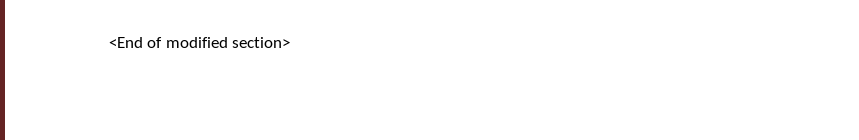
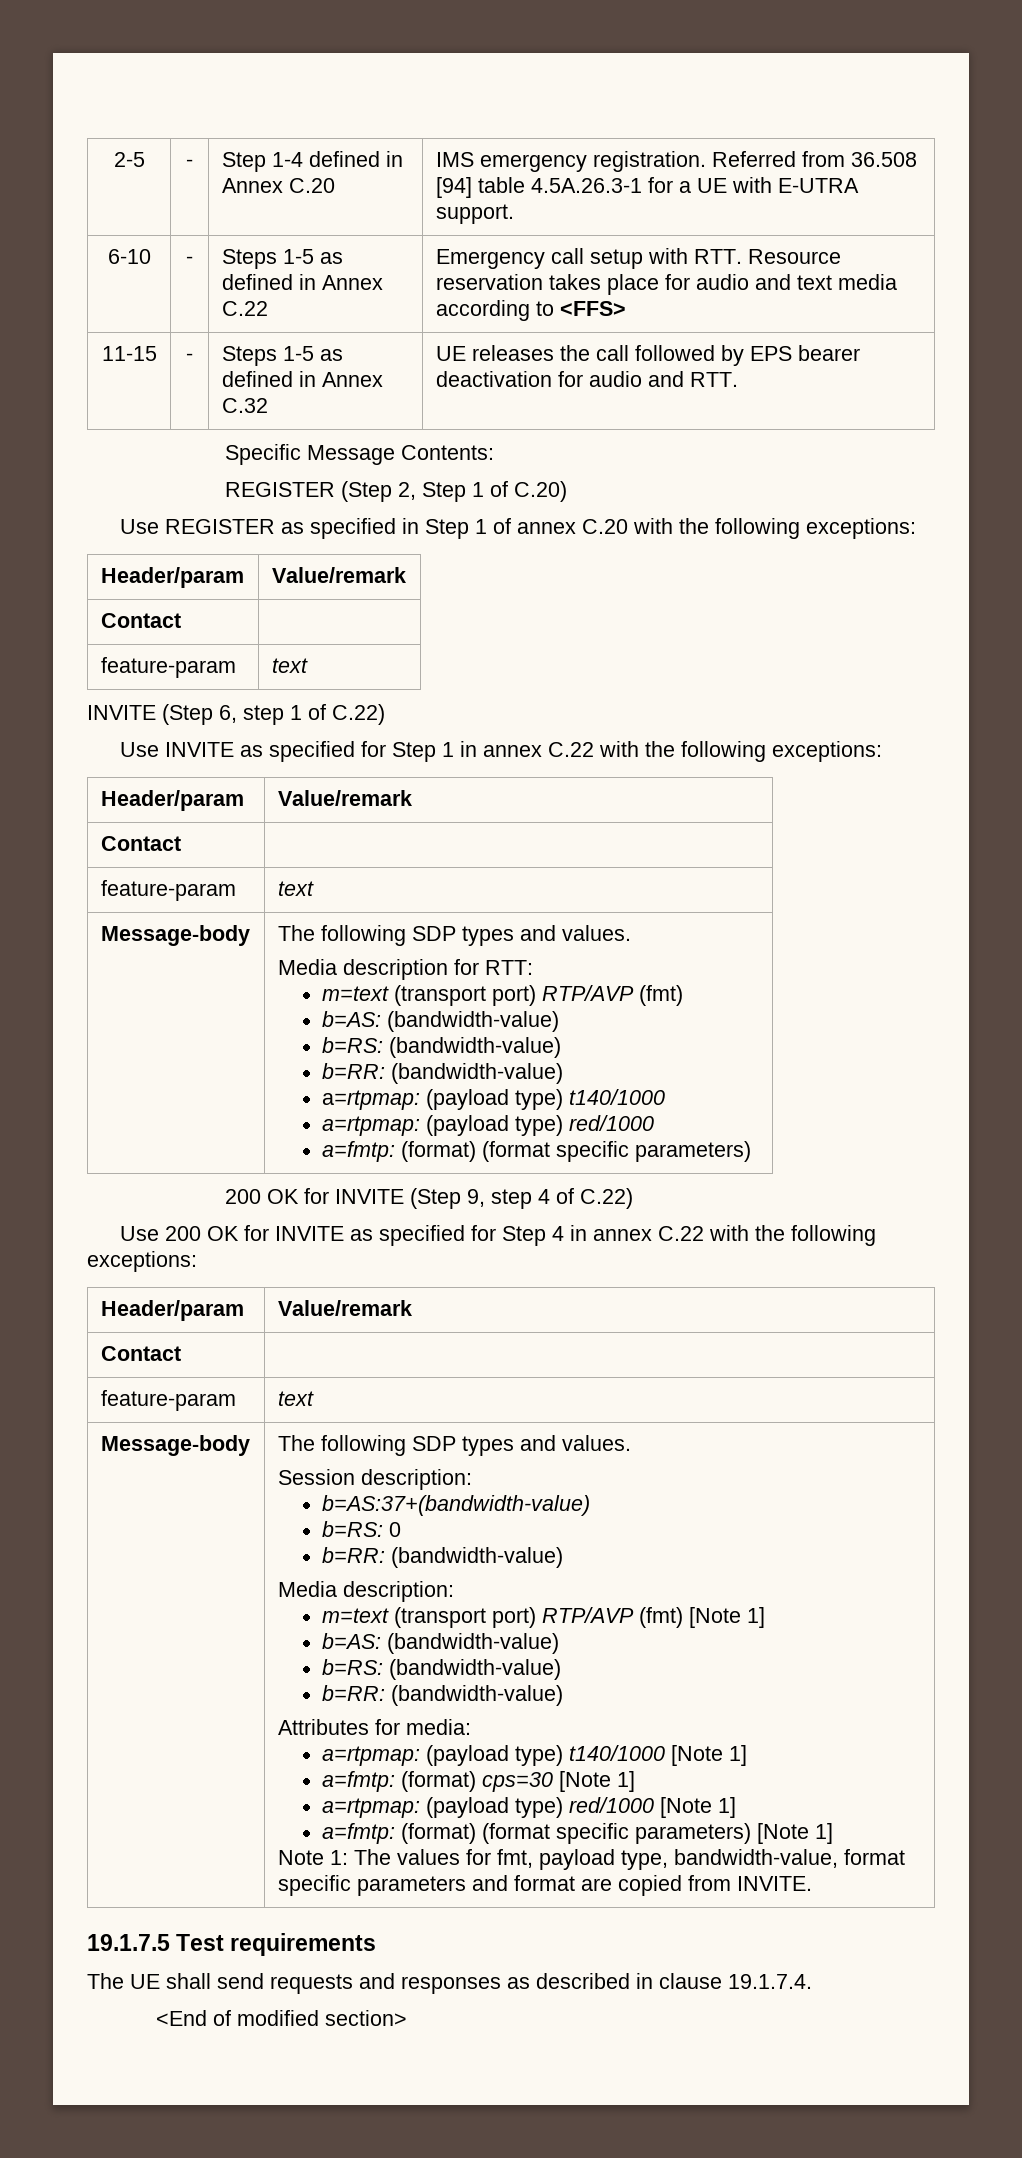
+ 2-5 | - | Step 1-4 defined in Annex C.20 | IMS emergency registration. Referred from 36.508 [94] table 4.5A.26.3-1 for a UE with E-UTRA support.
+ 6-10 | - | Steps 1-5 as defined in Annex C.22 | Emergency call setup with RTT. Resource reservation takes place for audio and text media according to <FFS>
+ 11-15 | - | Steps 1-5 as defined in Annex C.32 | UE releases the call followed by EPS bearer deactivation for audio and RTT.
+ Specific Message Contents:
+ REGISTER (Step 2, Step 1 of C.20)
+ Use REGISTER as specified in Step 1 of annex C.20 with the following exceptions:
+ Header/param | Value/remark
+ Contact |
+ feature-param | text
+ INVITE (Step 6, step 1 of C.22)
+ Use INVITE as specified for Step 1 in annex C.22 with the following exceptions:
+ Header/param | Value/remark
+ Contact |
+ feature-param | text
+ Message-body | The following SDP types and values.
+ Media description for RTT:
+ m=text (transport port) RTP/AVP (fmt)
+ b=AS: (bandwidth-value)
+ b=RS: (bandwidth-value)
+ b=RR: (bandwidth-value)
+ a=rtpmap: (payload type) t140/1000
+ a=rtpmap: (payload type) red/1000
+ a=fmtp: (format) (format specific parameters)
+ 200 OK for INVITE (Step 9, step 4 of C.22)
+ Use 200 OK for INVITE as specified for Step 4 in annex C.22 with the following exceptions:
+ Header/param | Value/remark
+ Contact |
+ feature-param | text
+ Message-body | The following SDP types and values.
+ Session description:
+ b=AS:37+(bandwidth-value)
+ b=RS: 0
+ b=RR: (bandwidth-value)
+ Media description:
+ m=text (transport port) RTP/AVP (fmt) [Note 1]
+ b=AS: (bandwidth-value)
+ b=RS: (bandwidth-value)
+ b=RR: (bandwidth-value)
+ Attributes for media:
+ a=rtpmap: (payload type) t140/1000 [Note 1]
+ a=fmtp: (format) cps=30 [Note 1]
+ a=rtpmap: (payload type) red/1000 [Note 1]
+ a=fmtp: (format) (format specific parameters) [Note 1]
+ Note 1: The values for fmt, payload type, bandwidth-value, format specific parameters and format are copied from INVITE.
+ 19.1.7.5 Test requirements
+ The UE shall send requests and responses as described in clause 19.1.7.4.

